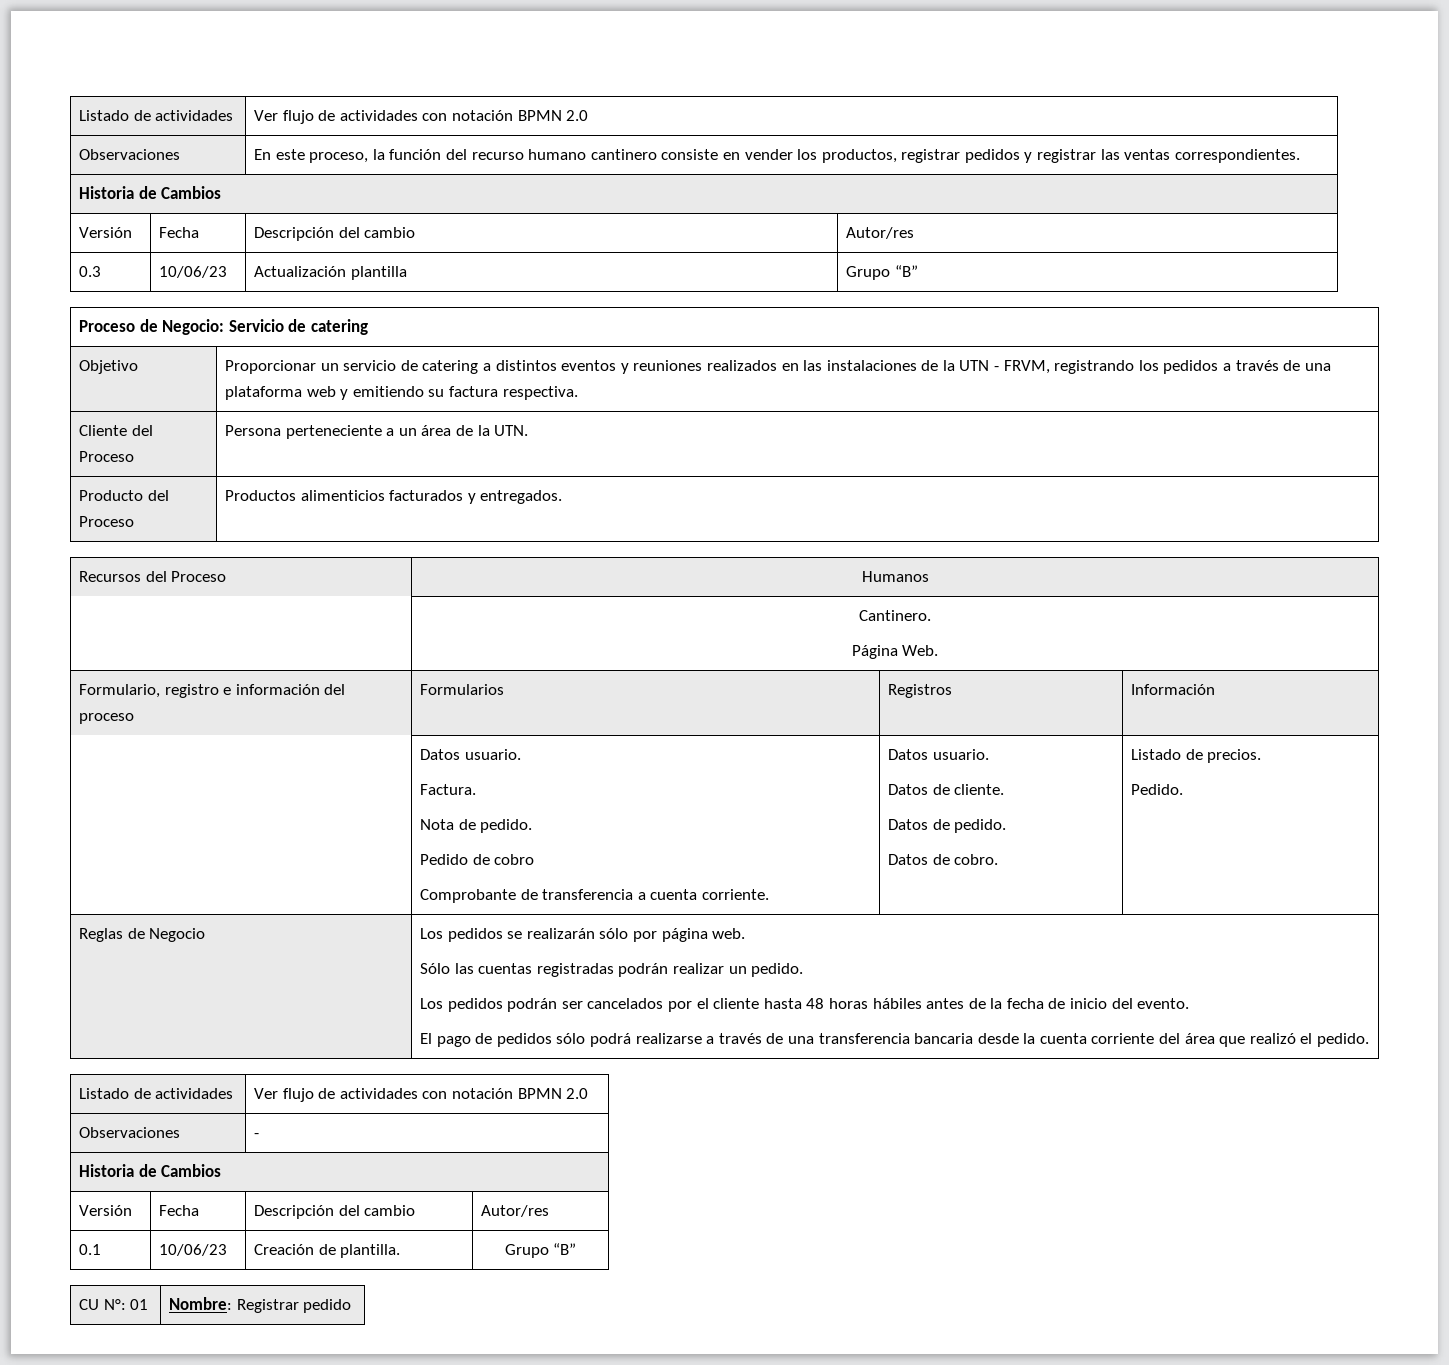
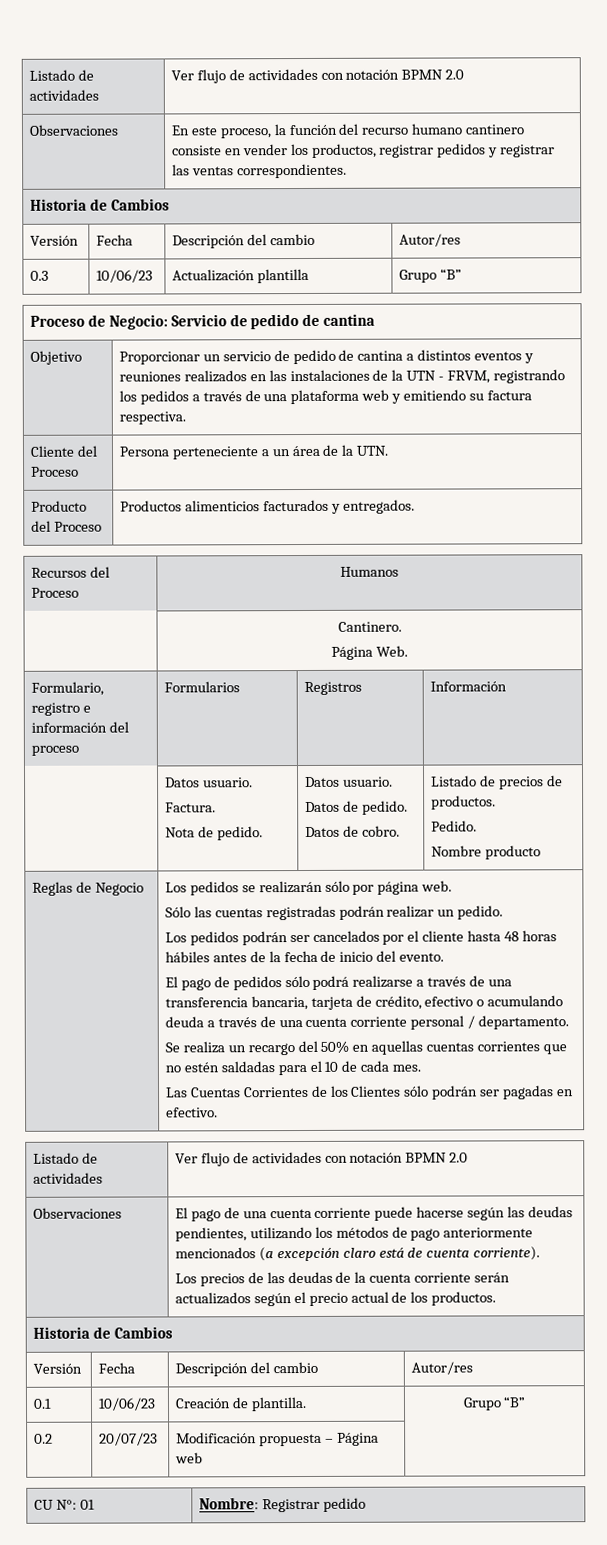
- Proceso de Negocio: Servicio de catering
+ Proceso de Negocio: Servicio de pedido de cantina
- Objetivo | Proporcionar un servicio de catering a distintos eventos y reuniones realizados en las instalaciones de la UTN - FRVM, registrando los pedidos a través de una plataforma web y emitiendo su factura respectiva.
+ Objetivo | Proporcionar un servicio de pedido de cantina a distintos eventos y reuniones realizados en las instalaciones de la UTN - FRVM, registrando los pedidos a través de una plataforma web y emitiendo su factura respectiva.
  Formulario, registro e información del proceso | Formularios | Registros | Información
  | Datos usuario.
  Factura.
- Nota de pedido.
- Pedido de cobro
- Comprobante de transferencia a cuenta corriente. | Datos usuario.
- Datos de cliente.
+ Nota de pedido. | Datos usuario.
  Datos de pedido.
- Datos de cobro. | Listado de precios.
+ Datos de cobro. | Listado de precios de productos.
  Pedido.
+ Nombre producto
- El pago de pedidos sólo podrá realizarse a través de una transferencia bancaria desde la cuenta corriente del área que realizó el pedido.
+ El pago de pedidos sólo podrá realizarse a través de una transferencia bancaria, tarjeta de crédito, efectivo o acumulando deuda a través de una cuenta corriente personal / departamento.
+ Se realiza un recargo del 50% en aquellas cuentas corrientes que no estén saldadas para el 10 de cada mes.
+ Las Cuentas Corrientes de los Clientes sólo podrán ser pagadas en efectivo.
- Observaciones | -
+ Observaciones | El pago de una cuenta corriente puede hacerse según las deudas pendientes, utilizando los métodos de pago anteriormente mencionados (a excepción claro está de cuenta corriente).
+ Los precios de las deudas de la cuenta corriente serán actualizados según el precio actual de los productos.
+ 0.2 | 20/07/23 | Modificación propuesta – Página web |

